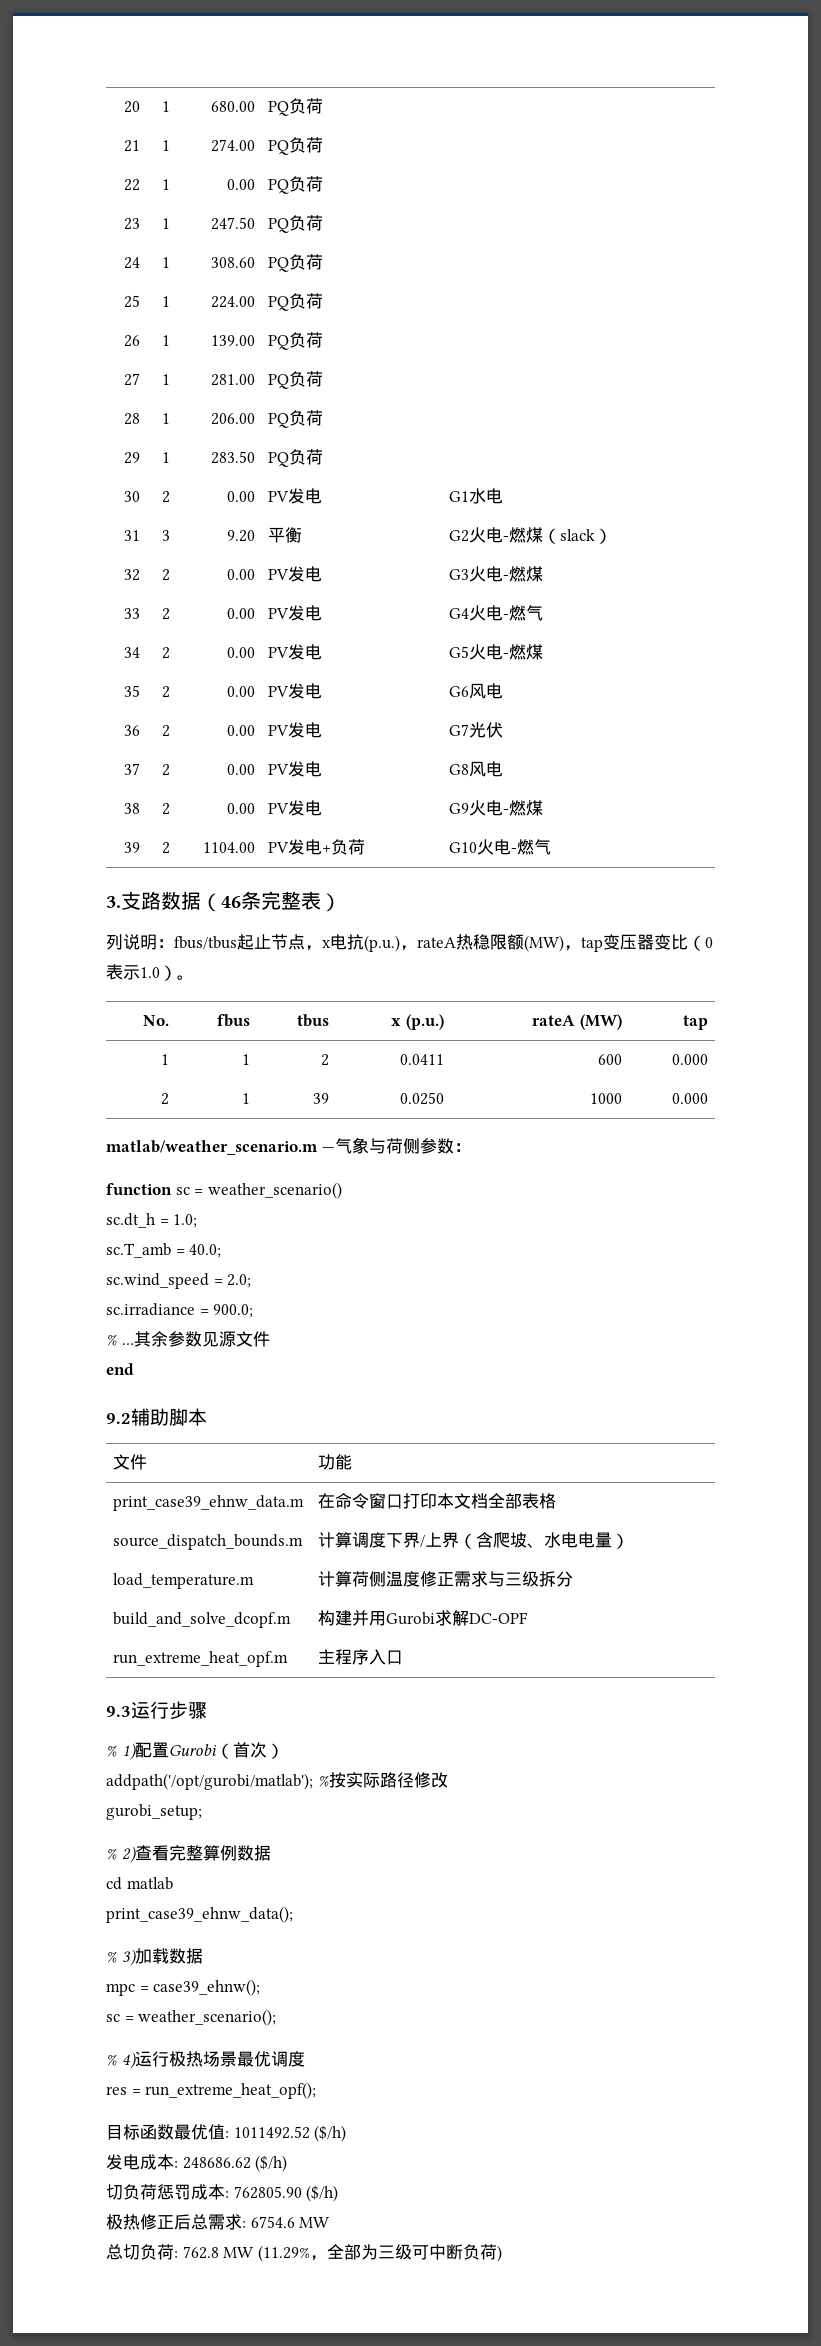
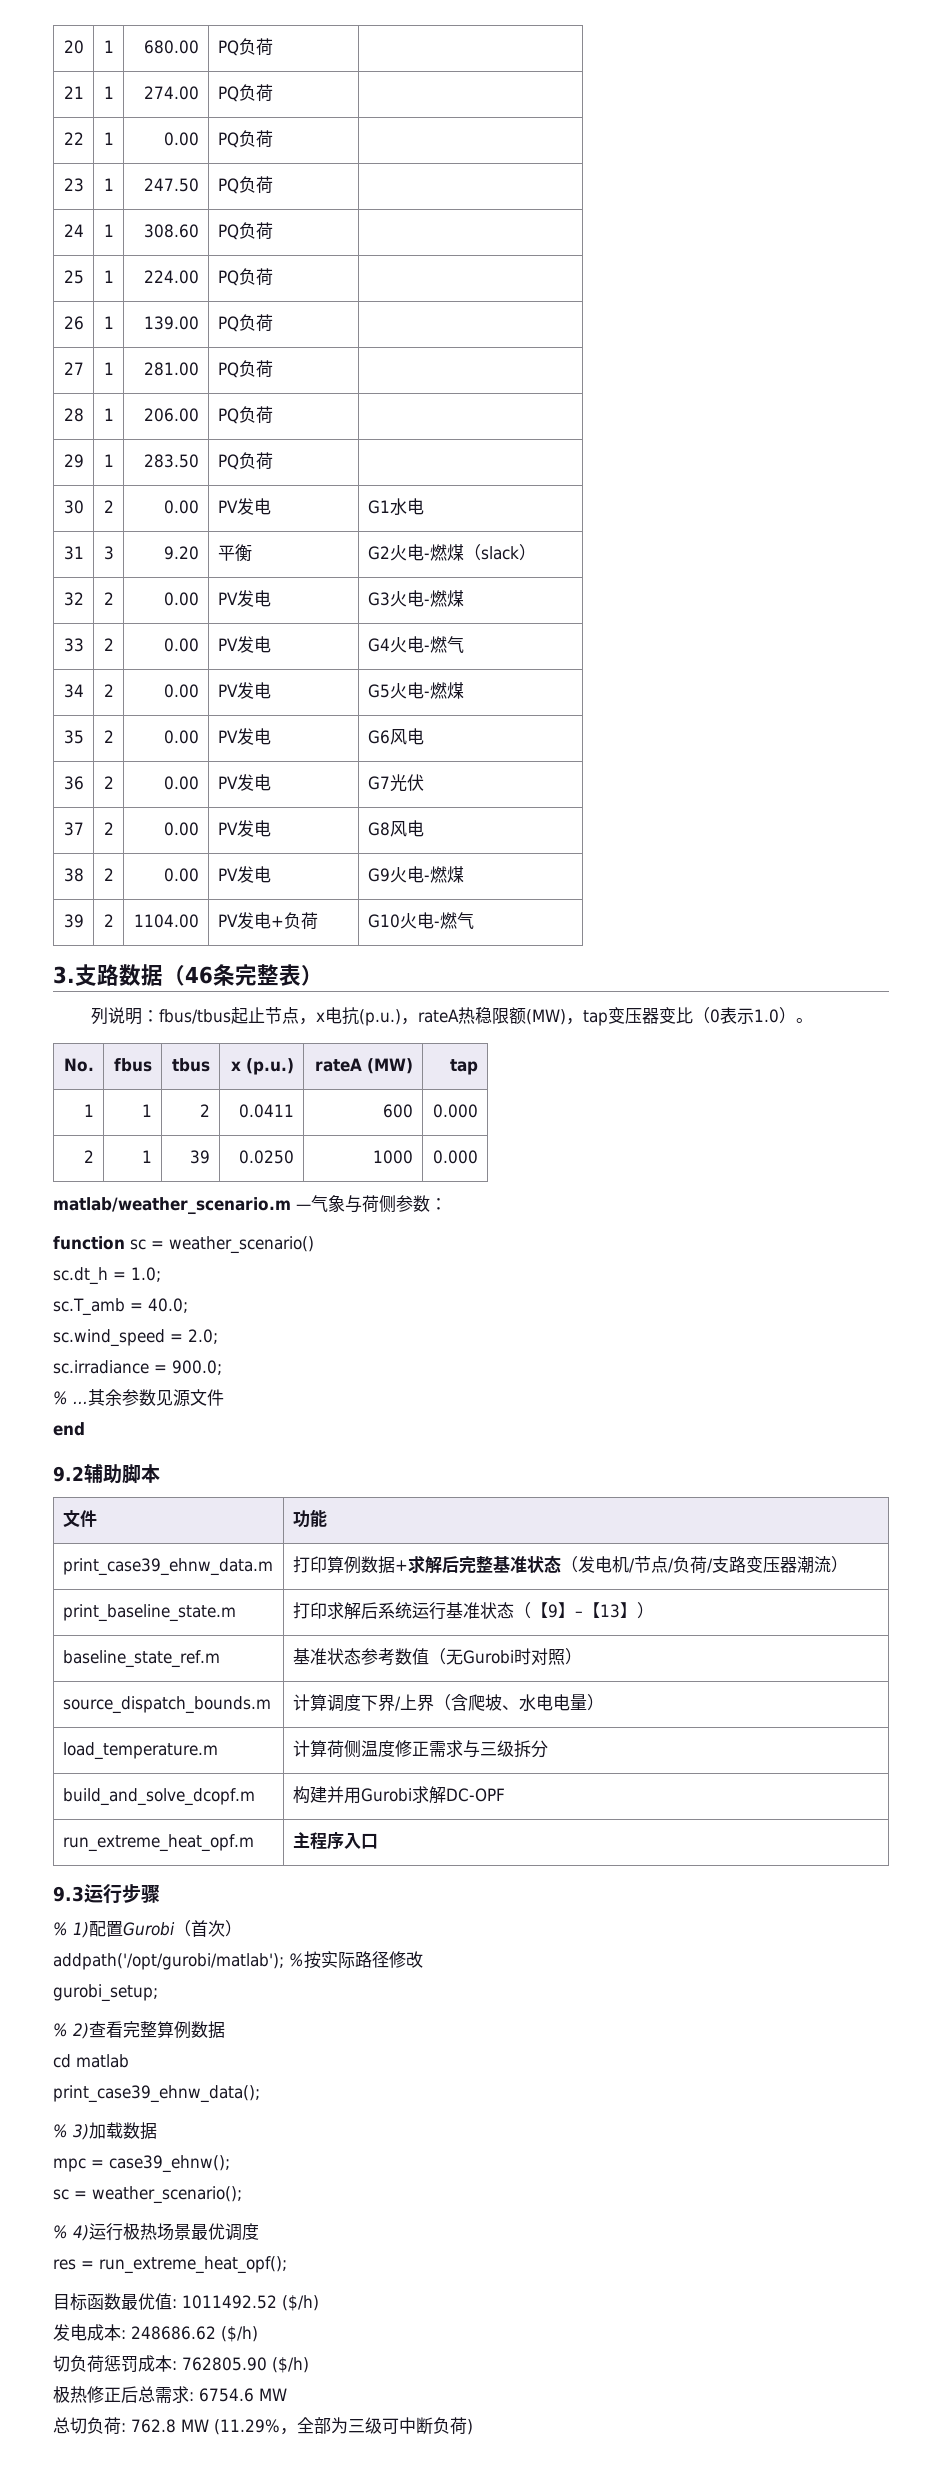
- print_case39_ehnw_data.m | 在命令窗口打印本文档全部表格
+ print_case39_ehnw_data.m | 打印算例数据+求解后完整基准状态（发电机/节点/负荷/支路变压器潮流）
+ print_baseline_state.m | 打印求解后系统运行基准状态（【9】–【13】）
+ baseline_state_ref.m | 基准状态参考数值（无Gurobi时对照）

